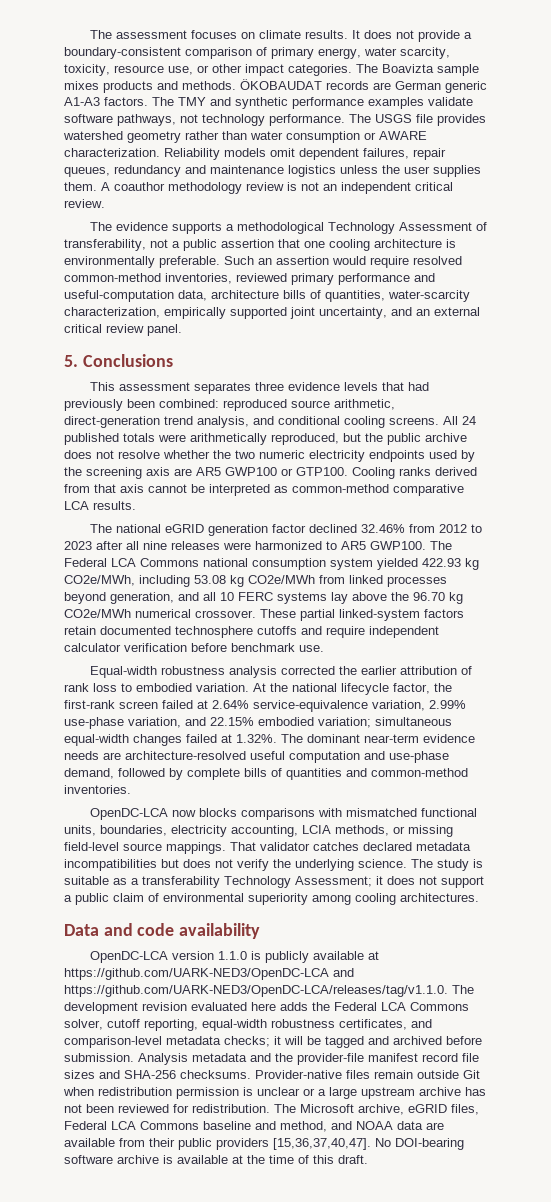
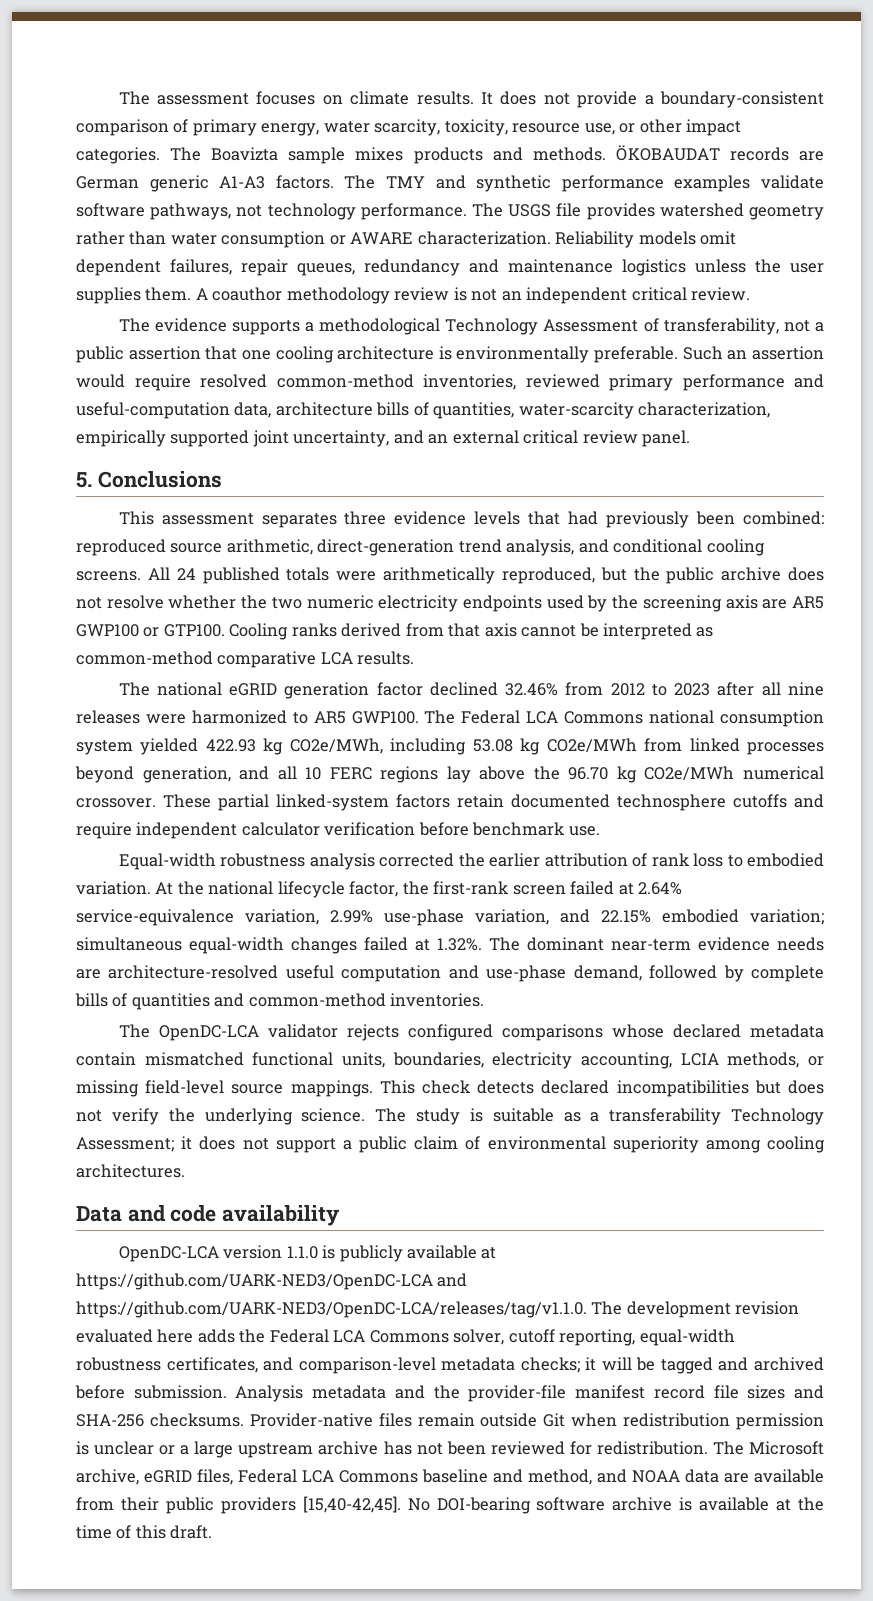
- The Federal LCA Commons national consumption system yielded 422.93 kg CO2e/MWh, including 53.08 kg CO2e/MWh from linked processes beyond generation, and all 10 FERC systems lay above the 96.70 kg CO2e/MWh numerical crossover.
+ The Federal LCA Commons national consumption system yielded 422.93 kg CO2e/MWh, including 53.08 kg CO2e/MWh from linked processes beyond generation, and all 10 FERC regions lay above the 96.70 kg CO2e/MWh numerical crossover.
- OpenDC-LCA now blocks comparisons with mismatched functional units, boundaries, electricity accounting, LCIA methods, or missing field-level source mappings.
+ The OpenDC-LCA validator rejects configured comparisons whose declared metadata contain mismatched functional units, boundaries, electricity accounting, LCIA methods, or missing field-level source mappings.
- That validator catches declared metadata incompatibilities but does not verify the underlying science.
+ This check detects declared incompatibilities but does not verify the underlying science.
- The Microsoft archive, eGRID files, Federal LCA Commons baseline and method, and NOAA data are available from their public providers [15,36,37,40,47].
+ The Microsoft archive, eGRID files, Federal LCA Commons baseline and method, and NOAA data are available from their public providers [15,40-42,45].

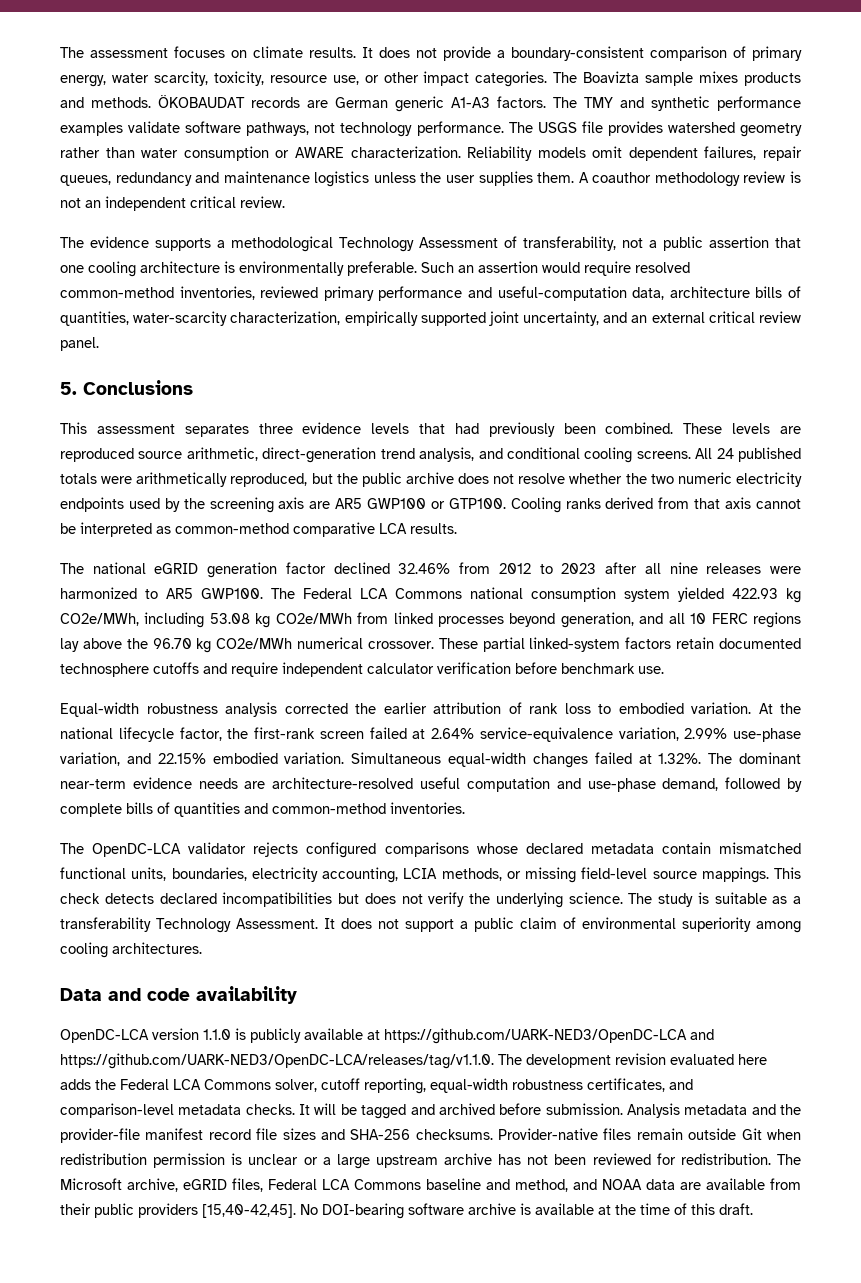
- This assessment separates three evidence levels that had previously been combined: reproduced source arithmetic, direct-generation trend analysis, and conditional cooling screens.
+ This assessment separates three evidence levels that had previously been combined. These levels are reproduced source arithmetic, direct-generation trend analysis, and conditional cooling screens.
- At the national lifecycle factor, the first-rank screen failed at 2.64% service-equivalence variation, 2.99% use-phase variation, and 22.15% embodied variation; simultaneous equal-width changes failed at 1.32%. The dominant near-term evidence needs are architecture-resolved useful computation and use-phase demand, followed by complete bills of quantities and common-method inventories.
+ At the national lifecycle factor, the first-rank screen failed at 2.64% service-equivalence variation, 2.99% use-phase variation, and 22.15% embodied variation. Simultaneous equal-width changes failed at 1.32%. The dominant near-term evidence needs are architecture-resolved useful computation and use-phase demand, followed by complete bills of quantities and common-method inventories.
- The study is suitable as a transferability Technology Assessment; it does not support a public claim of environmental superiority among cooling architectures.
+ The study is suitable as a transferability Technology Assessment. It does not support a public claim of environmental superiority among cooling architectures.
- OpenDC-LCA version 1.1.0 is publicly available at https://github.com/UARK-NED3/OpenDC-LCA and https://github.com/UARK-NED3/OpenDC-LCA/releases/tag/v1.1.0. The development revision evaluated here adds the Federal LCA Commons solver, cutoff reporting, equal-width robustness certificates, and comparison-level metadata checks; it will be tagged and archived before submission.
+ OpenDC-LCA version 1.1.0 is publicly available at https://github.com/UARK-NED3/OpenDC-LCA and https://github.com/UARK-NED3/OpenDC-LCA/releases/tag/v1.1.0. The development revision evaluated here adds the Federal LCA Commons solver, cutoff reporting, equal-width robustness certificates, and comparison-level metadata checks. It will be tagged and archived before submission.

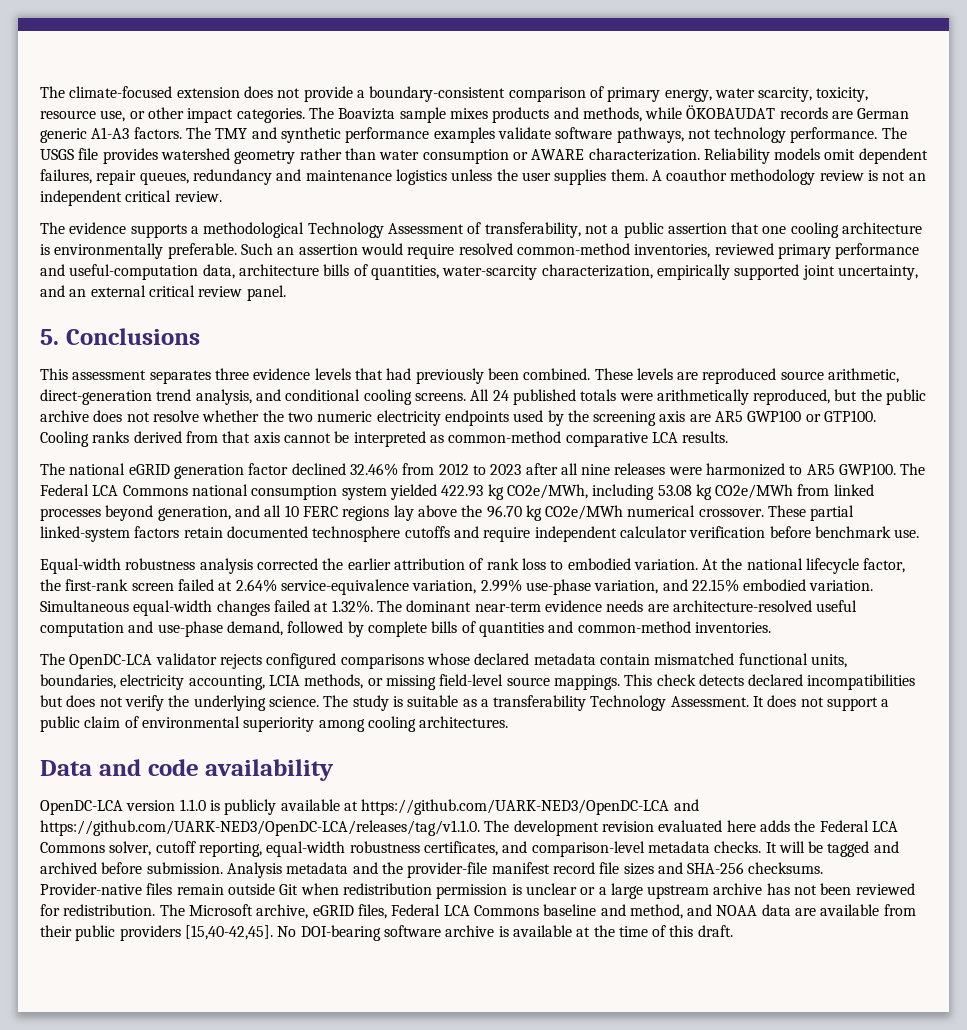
- The assessment focuses on climate results. It does not provide a boundary-consistent comparison of primary energy, water scarcity, toxicity, resource use, or other impact categories.
+ The climate-focused extension does not provide a boundary-consistent comparison of primary energy, water scarcity, toxicity, resource use, or other impact categories.
- The Boavizta sample mixes products and methods. ÖKOBAUDAT records are German generic A1-A3 factors.
+ The Boavizta sample mixes products and methods, while ÖKOBAUDAT records are German generic A1-A3 factors.

